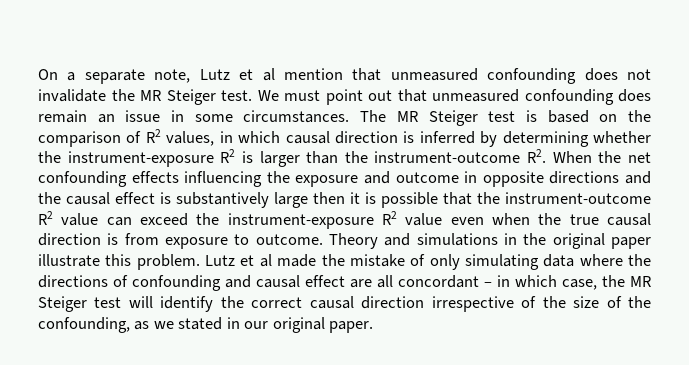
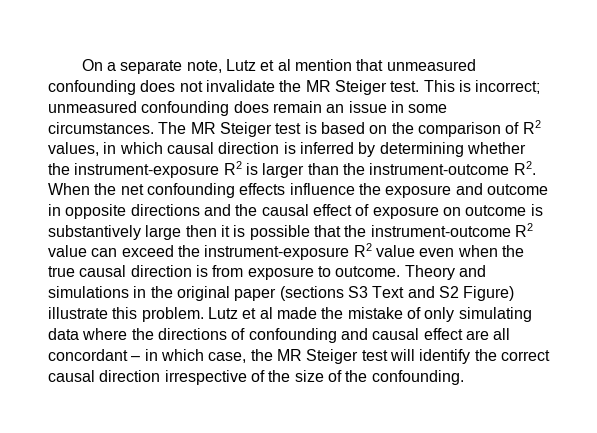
- We must point out that unmeasured confounding does remain an issue in some circumstances.
+ This is incorrect; unmeasured confounding does remain an issue in some circumstances.
- The MR Steiger test is based on the comparison of R2 values, in which causal direction is inferred by determining whether the instrument-exposure R2 is larger than the instrument-outcome R2. When the net confounding effects influencing the exposure and outcome in opposite directions and the causal effect is substantively large then it is possible that the instrument-outcome R2 value can exceed the instrument-exposure R2 value even when the true causal direction is from exposure to outcome.
+ The MR Steiger test is based on the comparison of R2 values, in which causal direction is inferred by determining whether the instrument-exposure R2 is larger than the instrument-outcome R2. When the net confounding effects influence the exposure and outcome in opposite directions and the causal effect of exposure on outcome is substantively large then it is possible that the instrument-outcome R2 value can exceed the instrument-exposure R2 value even when the true causal direction is from exposure to outcome.
- Theory and simulations in the original paper illustrate this problem.
+ Theory and simulations in the original paper (sections S3 Text and S2 Figure) illustrate this problem.
- Lutz et al made the mistake of only simulating data where the directions of confounding and causal effect are all concordant – in which case, the MR Steiger test will identify the correct causal direction irrespective of the size of the confounding, as we stated in our original paper.
+ Lutz et al made the mistake of only simulating data where the directions of confounding and causal effect are all concordant – in which case, the MR Steiger test will identify the correct causal direction irrespective of the size of the confounding.

